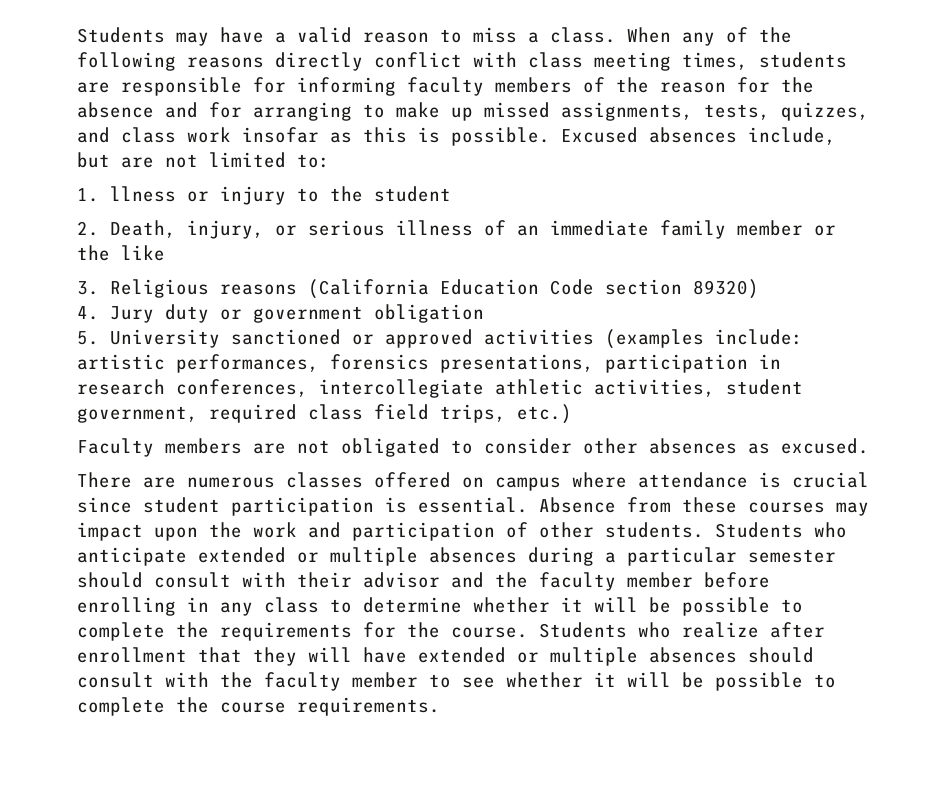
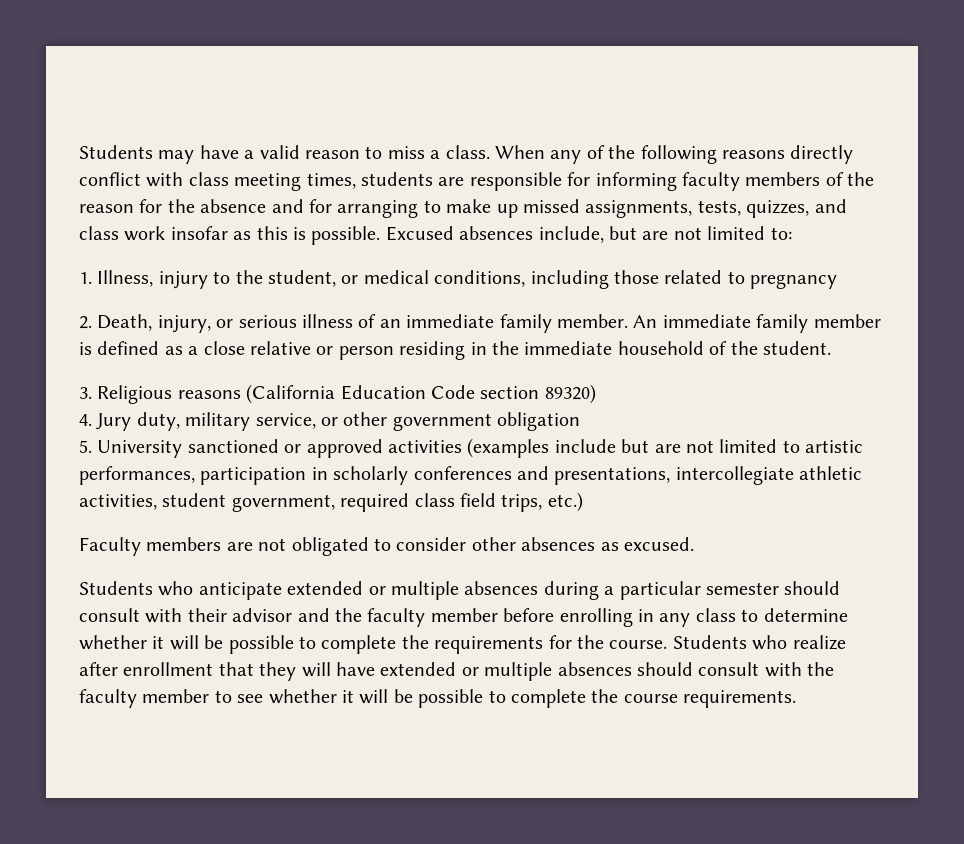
- 1. llness or injury to the student
+ 1. Illness, injury to the student, or medical conditions, including those related to pregnancy
- 2. Death, injury, or serious illness of an immediate family member or the like
+ 2. Death, injury, or serious illness of an immediate family member. An immediate family member is defined as a close relative or person residing in the immediate household of the student.
- 4. Jury duty or government obligation
+ 4. Jury duty, military service, or other government obligation
- 5. University sanctioned or approved activities (examples include: artistic performances, forensics presentations, participation in research conferences, intercollegiate athletic activities, student government, required class field trips, etc.)
+ 5. University sanctioned or approved activities (examples include but are not limited to artistic performances, participation in scholarly conferences and presentations, intercollegiate athletic activities, student government, required class field trips, etc.)
- There are numerous classes offered on campus where attendance is crucial since student participation is essential. Absence from these courses may impact upon the work and participation of other students.

